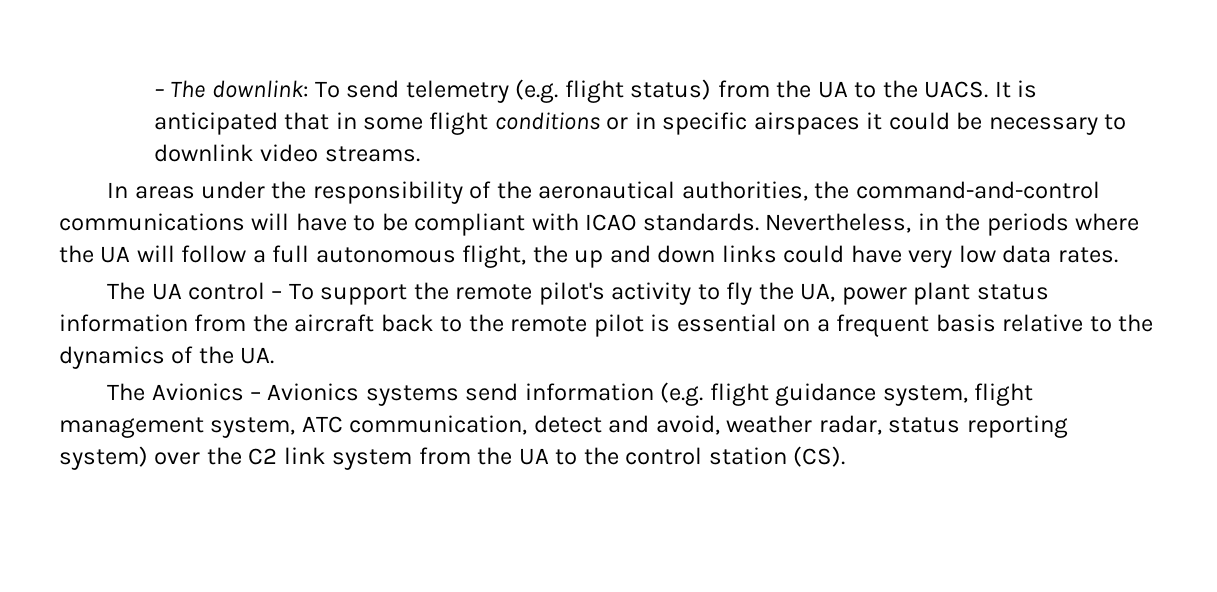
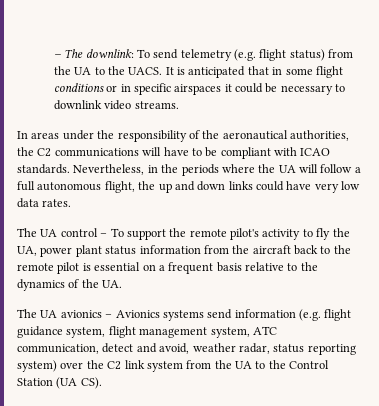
- In areas under the responsibility of the aeronautical authorities, the command-and-control communications will have to be compliant with ICAO standards.
+ In areas under the responsibility of the aeronautical authorities, the C2 communications will have to be compliant with ICAO standards.
- The Avionics – Avionics systems send information (e.g. flight guidance system, flight management system, ATC communication, detect and avoid, weather radar, status reporting system) over the C2 link system from the UA to the control station (CS).
+ The UA avionics – Avionics systems send information (e.g. flight guidance system, flight management system, ATC communication, detect and avoid, weather radar, status reporting system) over the C2 link system from the UA to the Control Station (UA CS).

